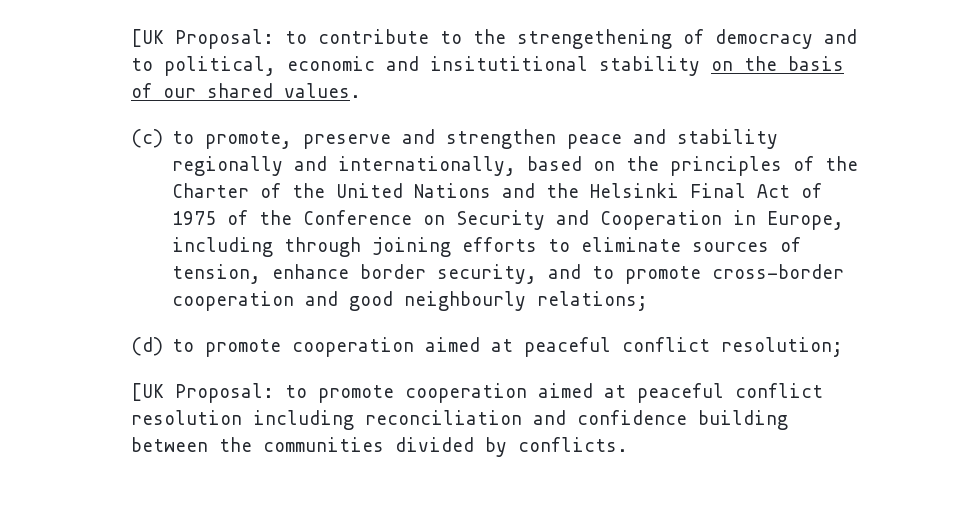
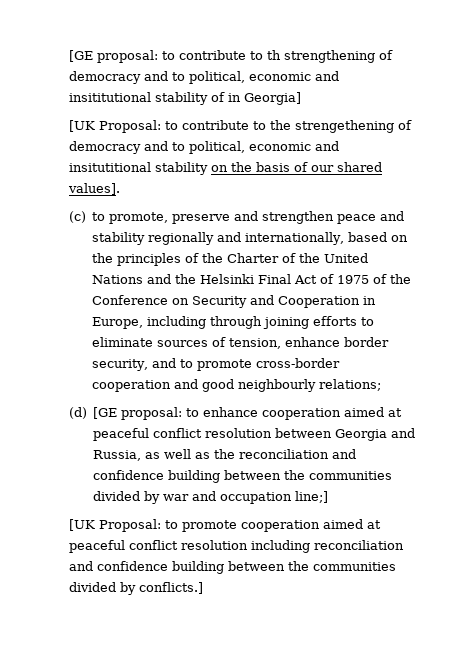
+ [GE proposal: to contribute to th strengthening of democracy and to political, economic and insititutional stability of in Georgia]
- [UK Proposal: to contribute to the strengethening of democracy and to political, economic and insitutitional stability on the basis of our shared values.
+ [UK Proposal: to contribute to the strengethening of democracy and to political, economic and insitutitional stability on the basis of our shared values].
- (d) to promote cooperation aimed at peaceful conflict resolution;
+ (d) [GE proposal: to enhance cooperation aimed at peaceful conflict resolution between Georgia and Russia, as well as the reconciliation and confidence building between the communities divided by war and occupation line;]
- [UK Proposal: to promote cooperation aimed at peaceful conflict resolution including reconciliation and confidence building between the communities divided by conflicts.
+ [UK Proposal: to promote cooperation aimed at peaceful conflict resolution including reconciliation and confidence building between the communities divided by conflicts.]

